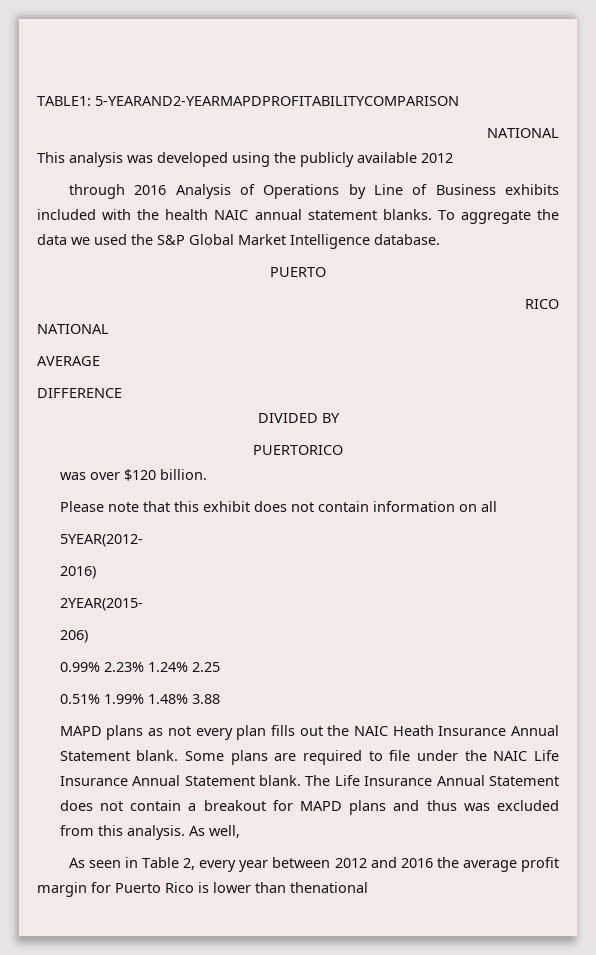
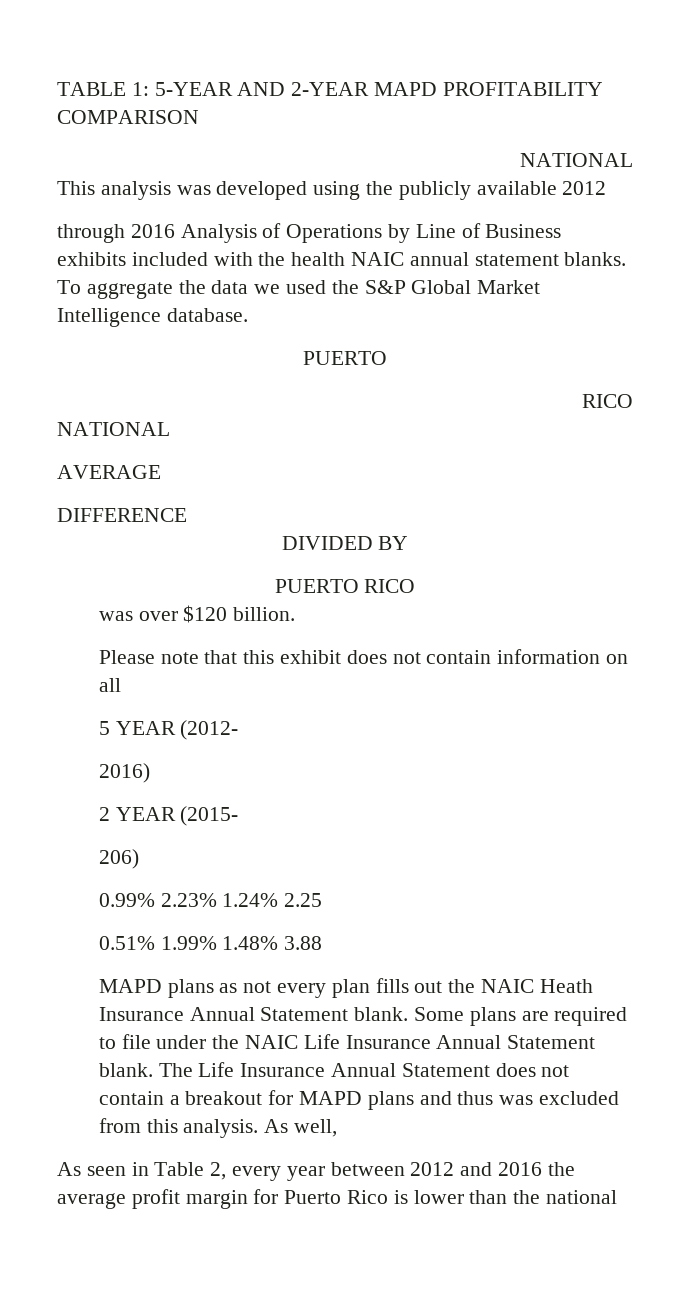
- TABLE1: 5-YEARAND2-YEARMAPDPROFITABILITYCOMPARISON
+ TABLE 1: 5-YEAR AND 2-YEAR MAPD PROFITABILITY COMPARISON
- PUERTORICO
+ PUERTO RICO
- 5YEAR(2012-
+ 5 YEAR (2012-
  2016)
- 2YEAR(2015-
+ 2 YEAR (2015-
- As seen in Table 2, every year between 2012 and 2016 the average profit margin for Puerto Rico is lower than thenational
+ As seen in Table 2, every year between 2012 and 2016 the average profit margin for Puerto Rico is lower than the national

